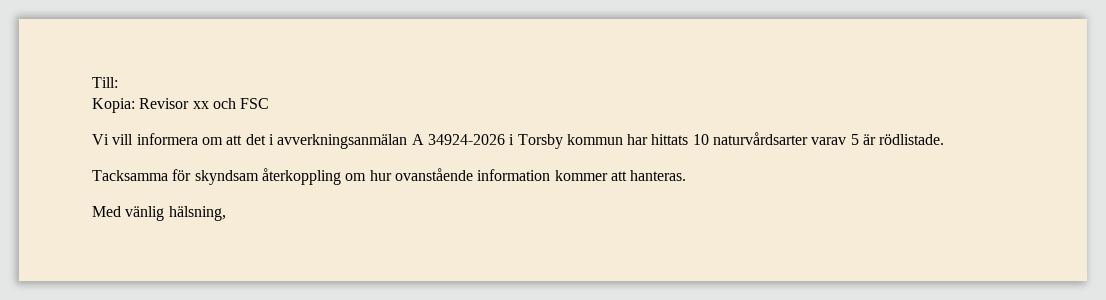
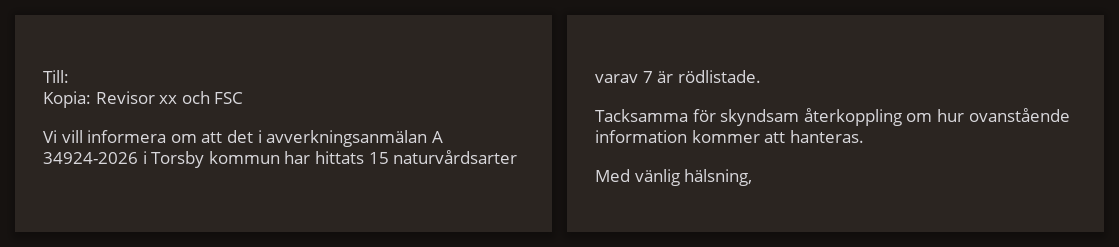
- Vi vill informera om att det i avverkningsanmälan A 34924-2026 i Torsby kommun har hittats 10 naturvårdsarter varav 5 är rödlistade.
+ Vi vill informera om att det i avverkningsanmälan A 34924-2026 i Torsby kommun har hittats 15 naturvårdsarter varav 7 är rödlistade.

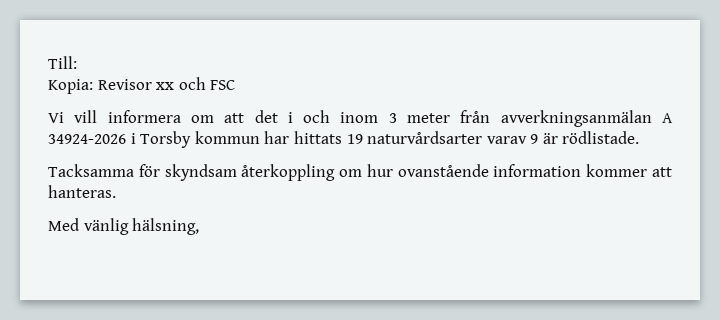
- Vi vill informera om att det i avverkningsanmälan A 34924-2026 i Torsby kommun har hittats 15 naturvårdsarter varav 7 är rödlistade.
+ Vi vill informera om att det i och inom 3 meter från avverkningsanmälan A 34924-2026 i Torsby kommun har hittats 19 naturvårdsarter varav 9 är rödlistade.

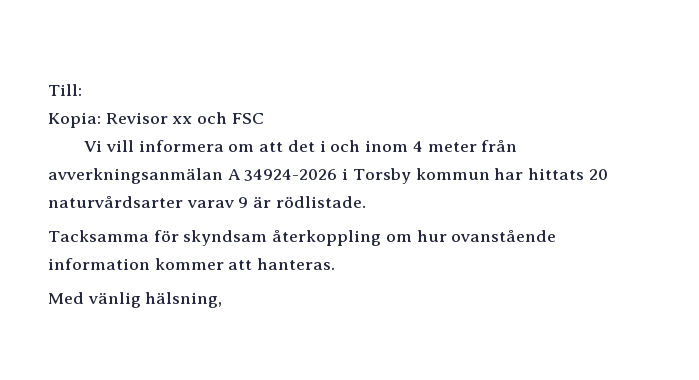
- Vi vill informera om att det i och inom 3 meter från avverkningsanmälan A 34924-2026 i Torsby kommun har hittats 19 naturvårdsarter varav 9 är rödlistade.
+ Vi vill informera om att det i och inom 4 meter från avverkningsanmälan A 34924-2026 i Torsby kommun har hittats 20 naturvårdsarter varav 9 är rödlistade.

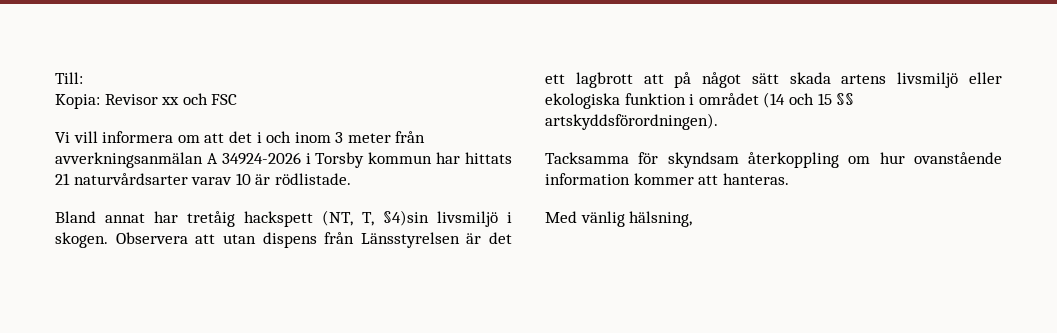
- Vi vill informera om att det i och inom 4 meter från avverkningsanmälan A 34924-2026 i Torsby kommun har hittats 20 naturvårdsarter varav 9 är rödlistade.
+ Vi vill informera om att det i och inom 3 meter från avverkningsanmälan A 34924-2026 i Torsby kommun har hittats 21 naturvårdsarter varav 10 är rödlistade.
+ Bland annat har tretåig hackspett (NT, T, §4)sin livsmiljö i skogen. Observera att utan dispens från Länsstyrelsen är det ett lagbrott att på något sätt skada artens livsmiljö eller ekologiska funktion i området (14 och 15 §§ artskyddsförordningen).

